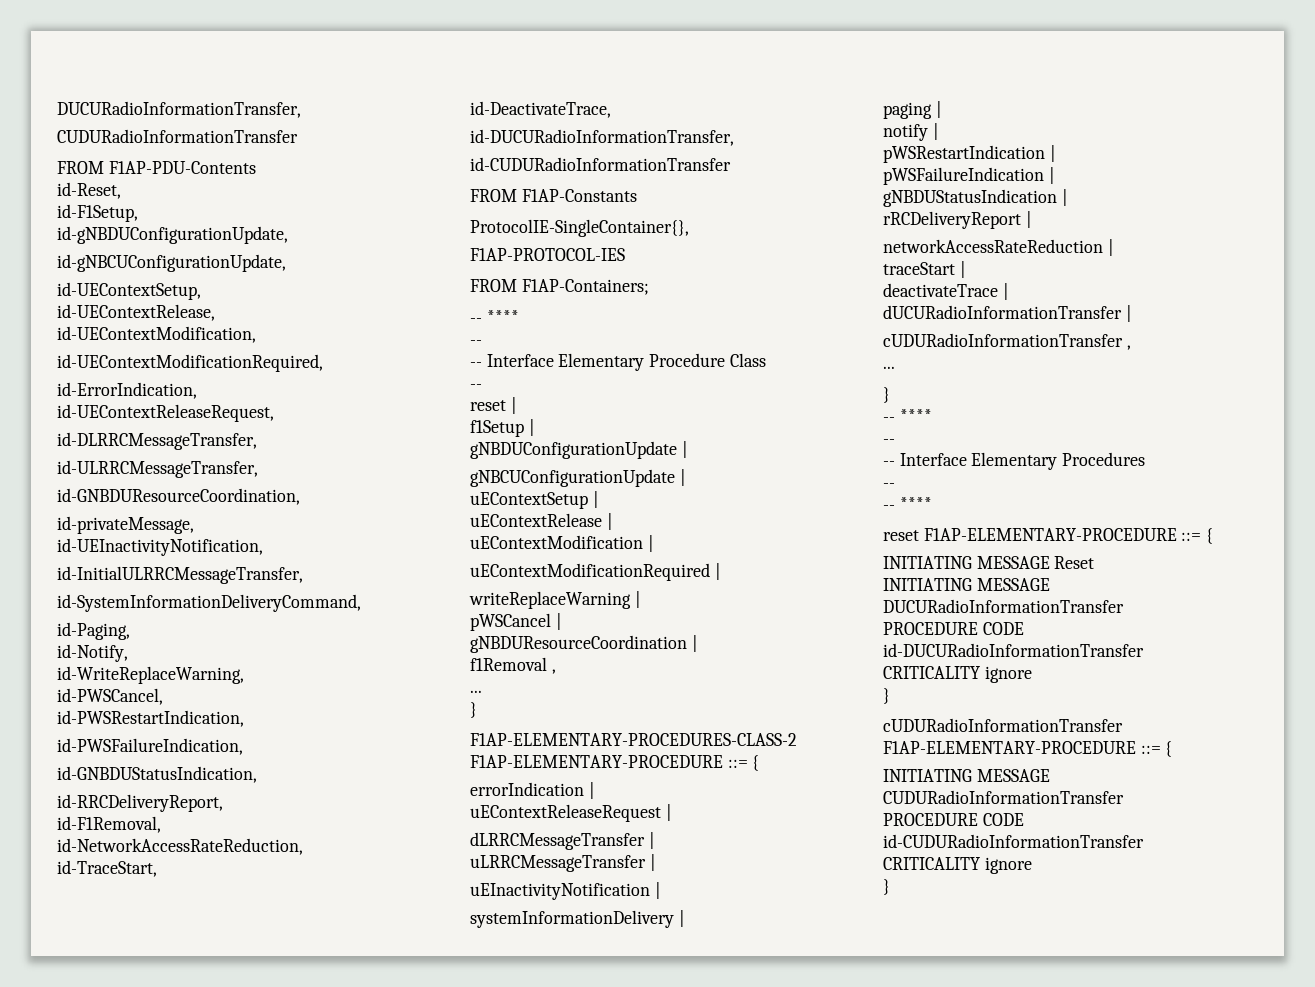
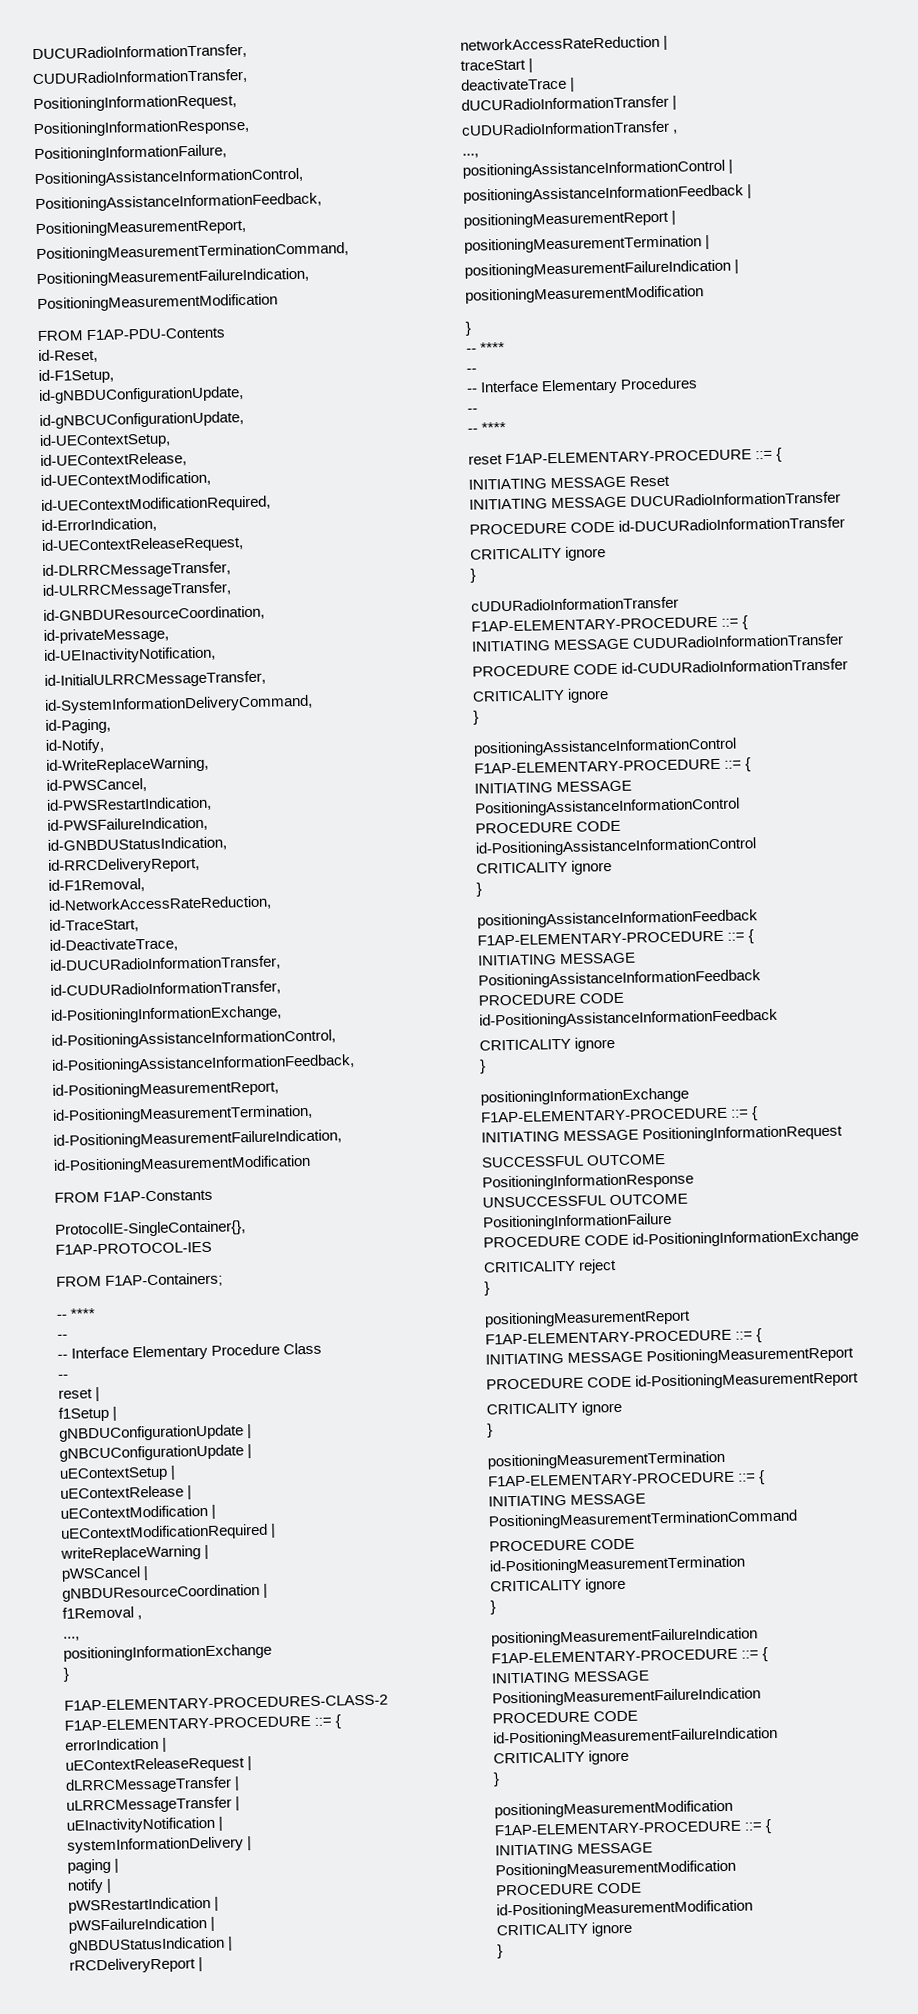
  DUCURadioInformationTransfer,
- CUDURadioInformationTransfer
+ CUDURadioInformationTransfer,
+ PositioningInformationRequest,
+ PositioningInformationResponse,
+ PositioningInformationFailure,
+ PositioningAssistanceInformationControl,
+ PositioningAssistanceInformationFeedback,
+ PositioningMeasurementReport,
+ PositioningMeasurementTerminationCommand,
+ PositioningMeasurementFailureIndication,
+ PositioningMeasurementModification
  id-DUCURadioInformationTransfer,
- id-CUDURadioInformationTransfer
+ id-CUDURadioInformationTransfer,
+ id-PositioningInformationExchange,
+ id-PositioningAssistanceInformationControl,
+ id-PositioningAssistanceInformationFeedback,
+ id-PositioningMeasurementReport,
+ id-PositioningMeasurementTermination,
+ id-PositioningMeasurementFailureIndication,
+ id-PositioningMeasurementModification
  f1Removal ,
- ...
+ ...,
+ positioningInformationExchange
  cUDURadioInformationTransfer ,
- ...
+ ...,
+ positioningAssistanceInformationControl |
+ positioningAssistanceInformationFeedback |
+ positioningMeasurementReport |
+ positioningMeasurementTermination |
+ positioningMeasurementFailureIndication |
+ positioningMeasurementModification
+ positioningAssistanceInformationControl F1AP-ELEMENTARY-PROCEDURE ::= {
+ INITIATING MESSAGE PositioningAssistanceInformationControl
+ PROCEDURE CODE id-PositioningAssistanceInformationControl
+ CRITICALITY ignore
+ }
+ positioningAssistanceInformationFeedback F1AP-ELEMENTARY-PROCEDURE ::= {
+ INITIATING MESSAGE PositioningAssistanceInformationFeedback
+ PROCEDURE CODE id-PositioningAssistanceInformationFeedback
+ CRITICALITY ignore
+ }
+ positioningInformationExchange F1AP-ELEMENTARY-PROCEDURE ::= {
+ INITIATING MESSAGE PositioningInformationRequest
+ SUCCESSFUL OUTCOME PositioningInformationResponse
+ UNSUCCESSFUL OUTCOME PositioningInformationFailure
+ PROCEDURE CODE id-PositioningInformationExchange
+ CRITICALITY reject
+ }
+ positioningMeasurementReport F1AP-ELEMENTARY-PROCEDURE ::= {
+ INITIATING MESSAGE PositioningMeasurementReport
+ PROCEDURE CODE id-PositioningMeasurementReport
+ CRITICALITY ignore
+ }
+ positioningMeasurementTermination F1AP-ELEMENTARY-PROCEDURE ::= {
+ INITIATING MESSAGE PositioningMeasurementTerminationCommand
+ PROCEDURE CODE id-PositioningMeasurementTermination
+ CRITICALITY ignore
+ }
+ positioningMeasurementFailureIndication F1AP-ELEMENTARY-PROCEDURE ::= {
+ INITIATING MESSAGE PositioningMeasurementFailureIndication
+ PROCEDURE CODE id-PositioningMeasurementFailureIndication
+ CRITICALITY ignore
+ }
+ positioningMeasurementModification F1AP-ELEMENTARY-PROCEDURE ::= {
+ INITIATING MESSAGE PositioningMeasurementModification
+ PROCEDURE CODE id-PositioningMeasurementModification
+ CRITICALITY ignore
+ }

